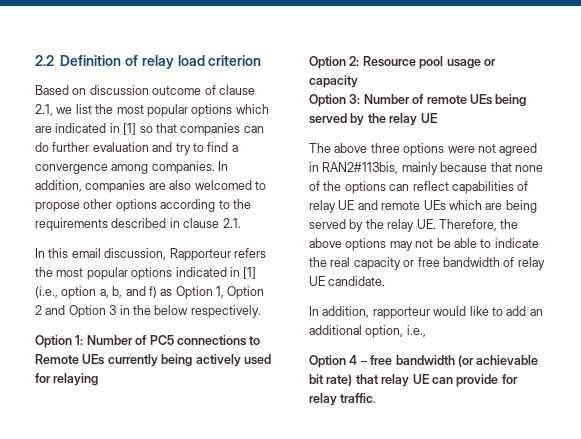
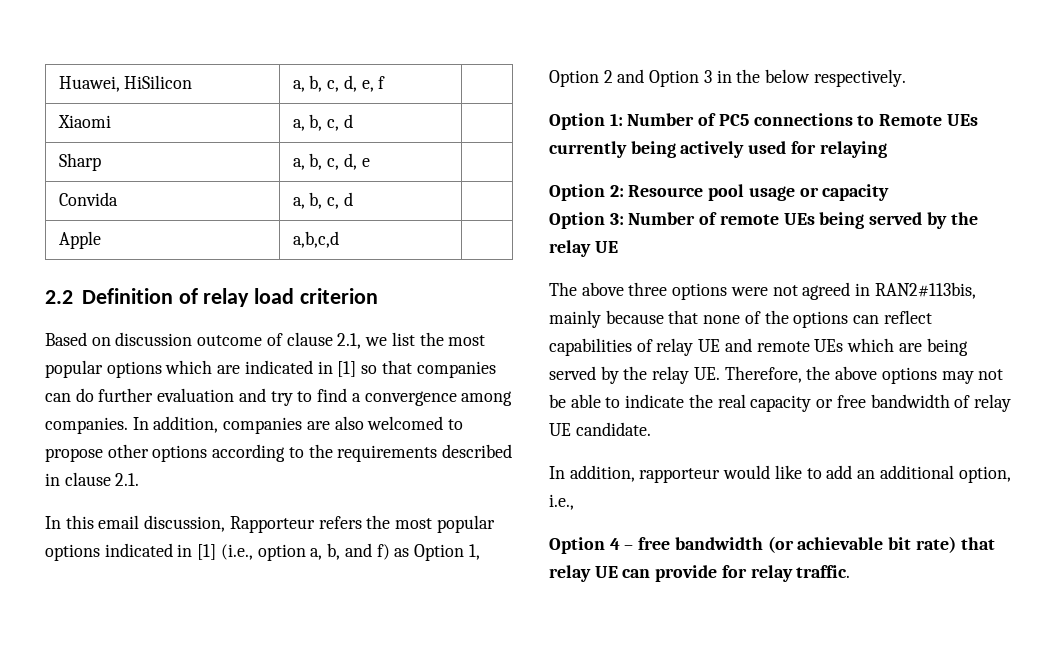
+ Huawei, HiSilicon | a, b, c, d, e, f |
+ Xiaomi | a, b, c, d |
+ Sharp | a, b, c, d, e |
+ Convida | a, b, c, d |
+ Apple | a,b,c,d |

